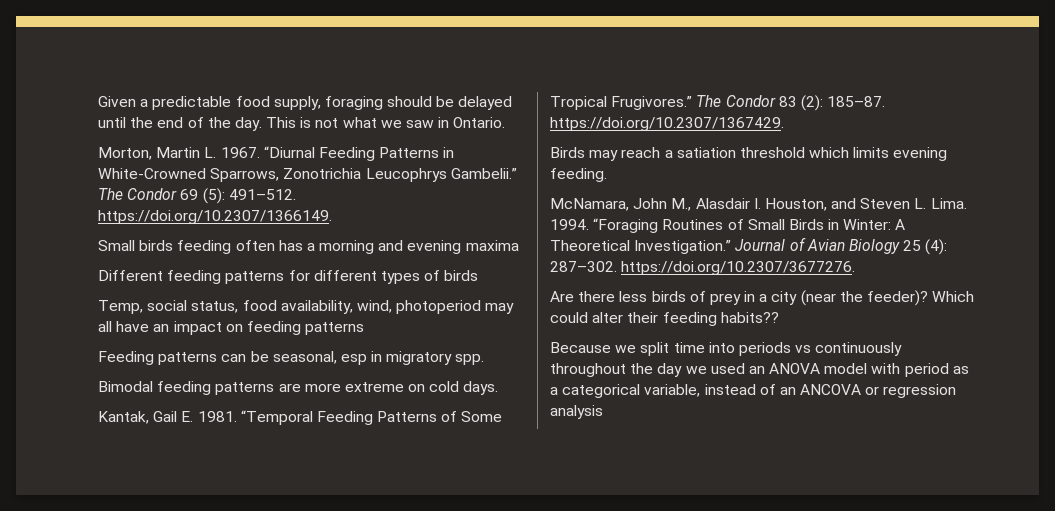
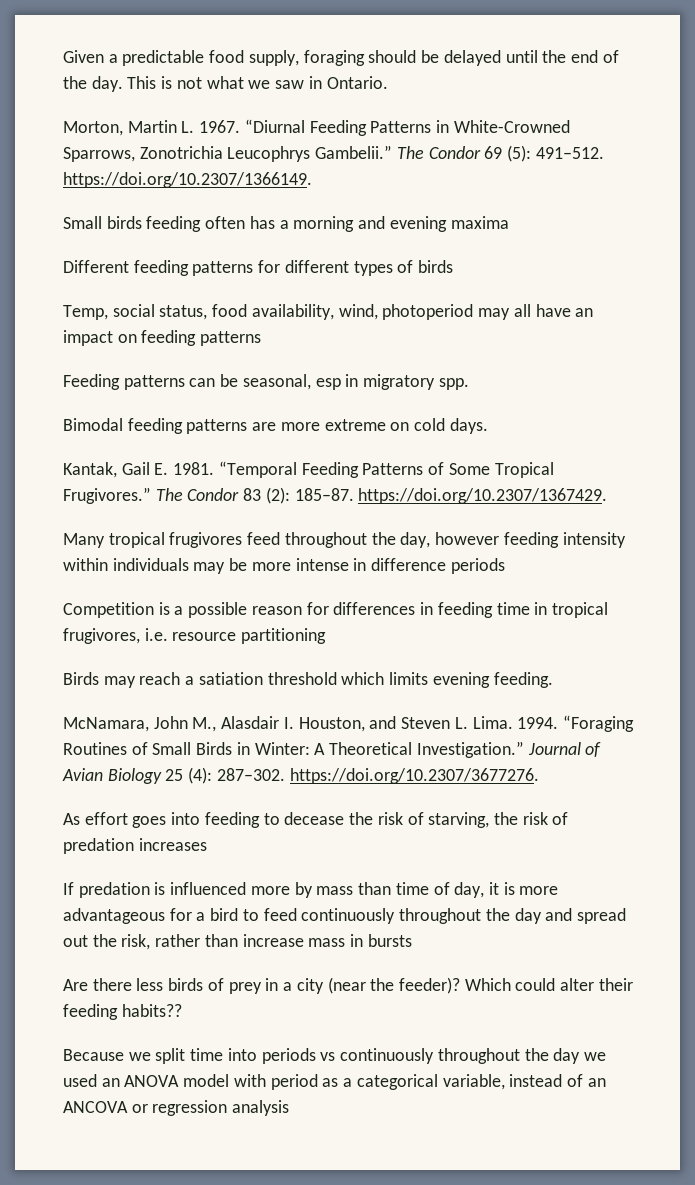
+ Many tropical frugivores feed throughout the day, however feeding intensity within individuals may be more intense in difference periods
+ Competition is a possible reason for differences in feeding time in tropical frugivores, i.e. resource partitioning
+ As effort goes into feeding to decease the risk of starving, the risk of predation increases
+ If predation is influenced more by mass than time of day, it is more advantageous for a bird to feed continuously throughout the day and spread out the risk, rather than increase mass in bursts

